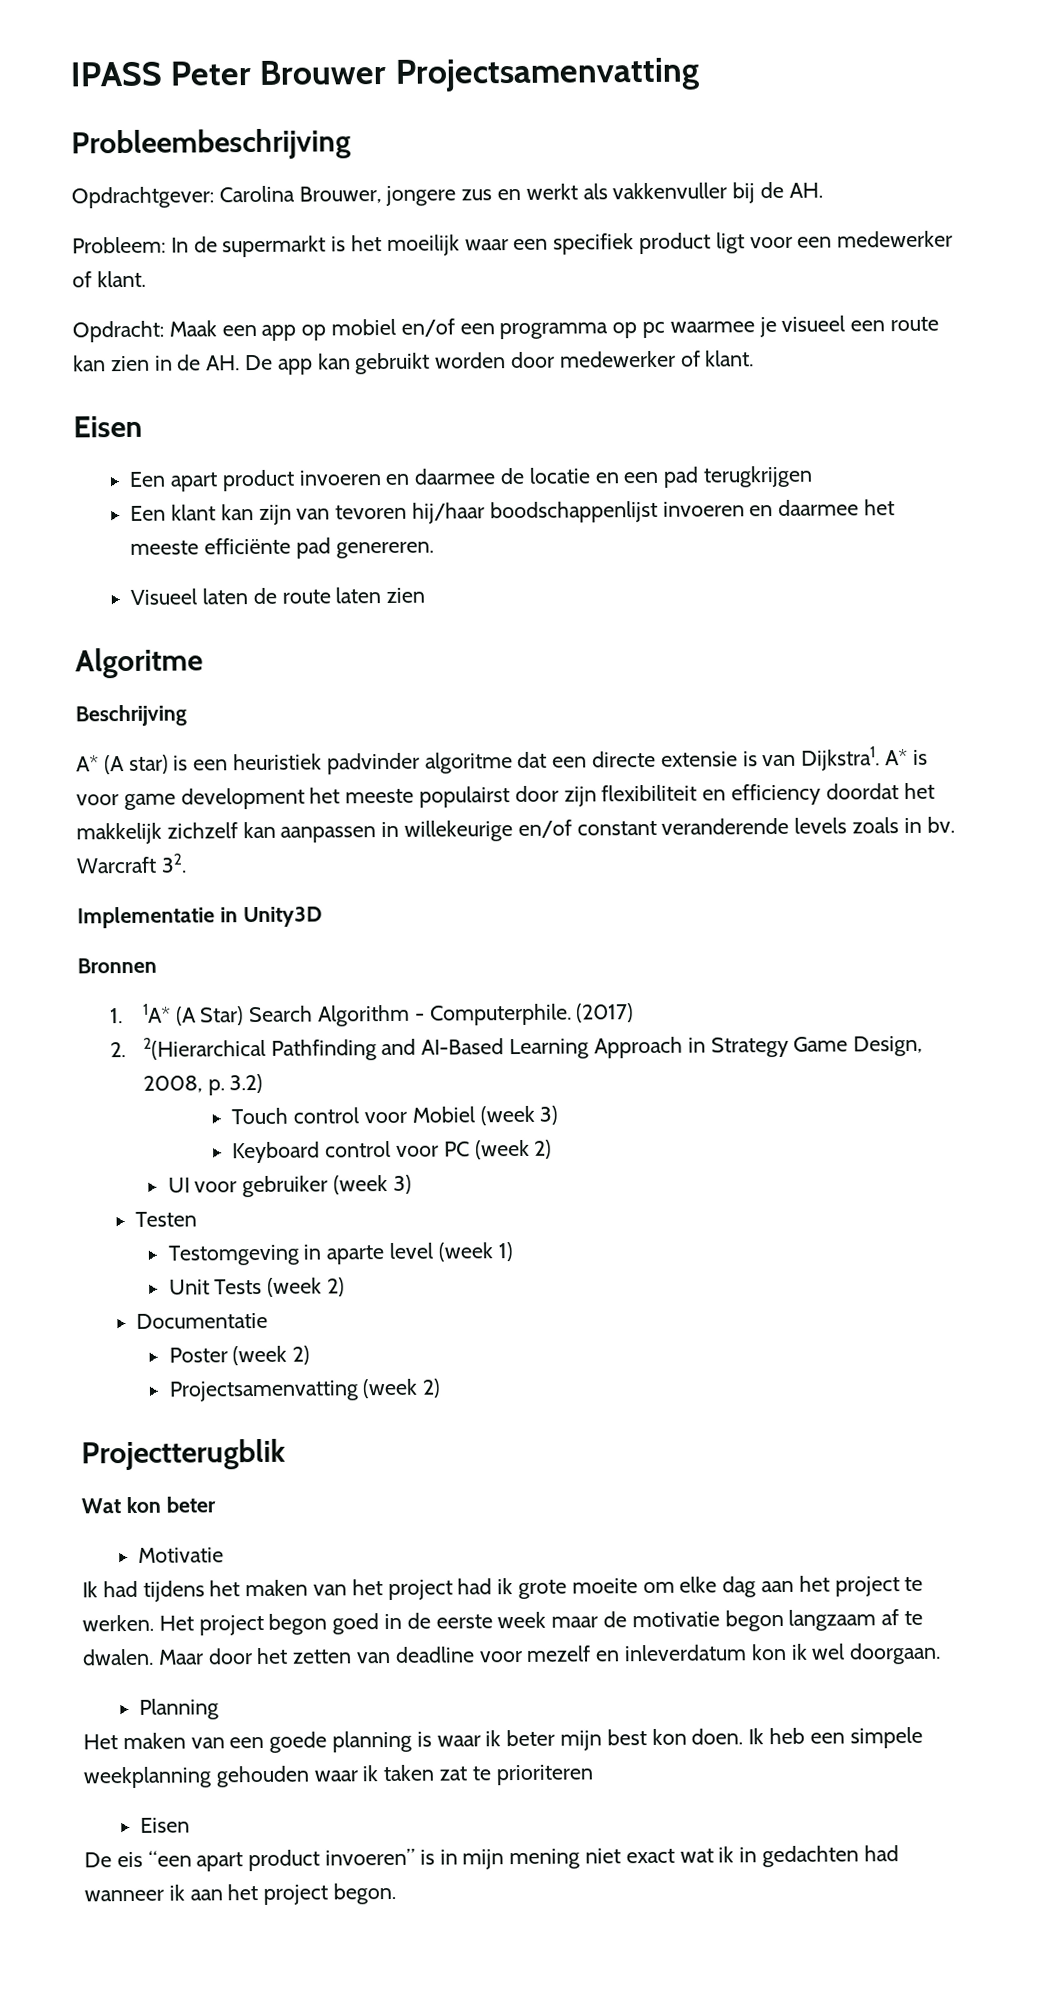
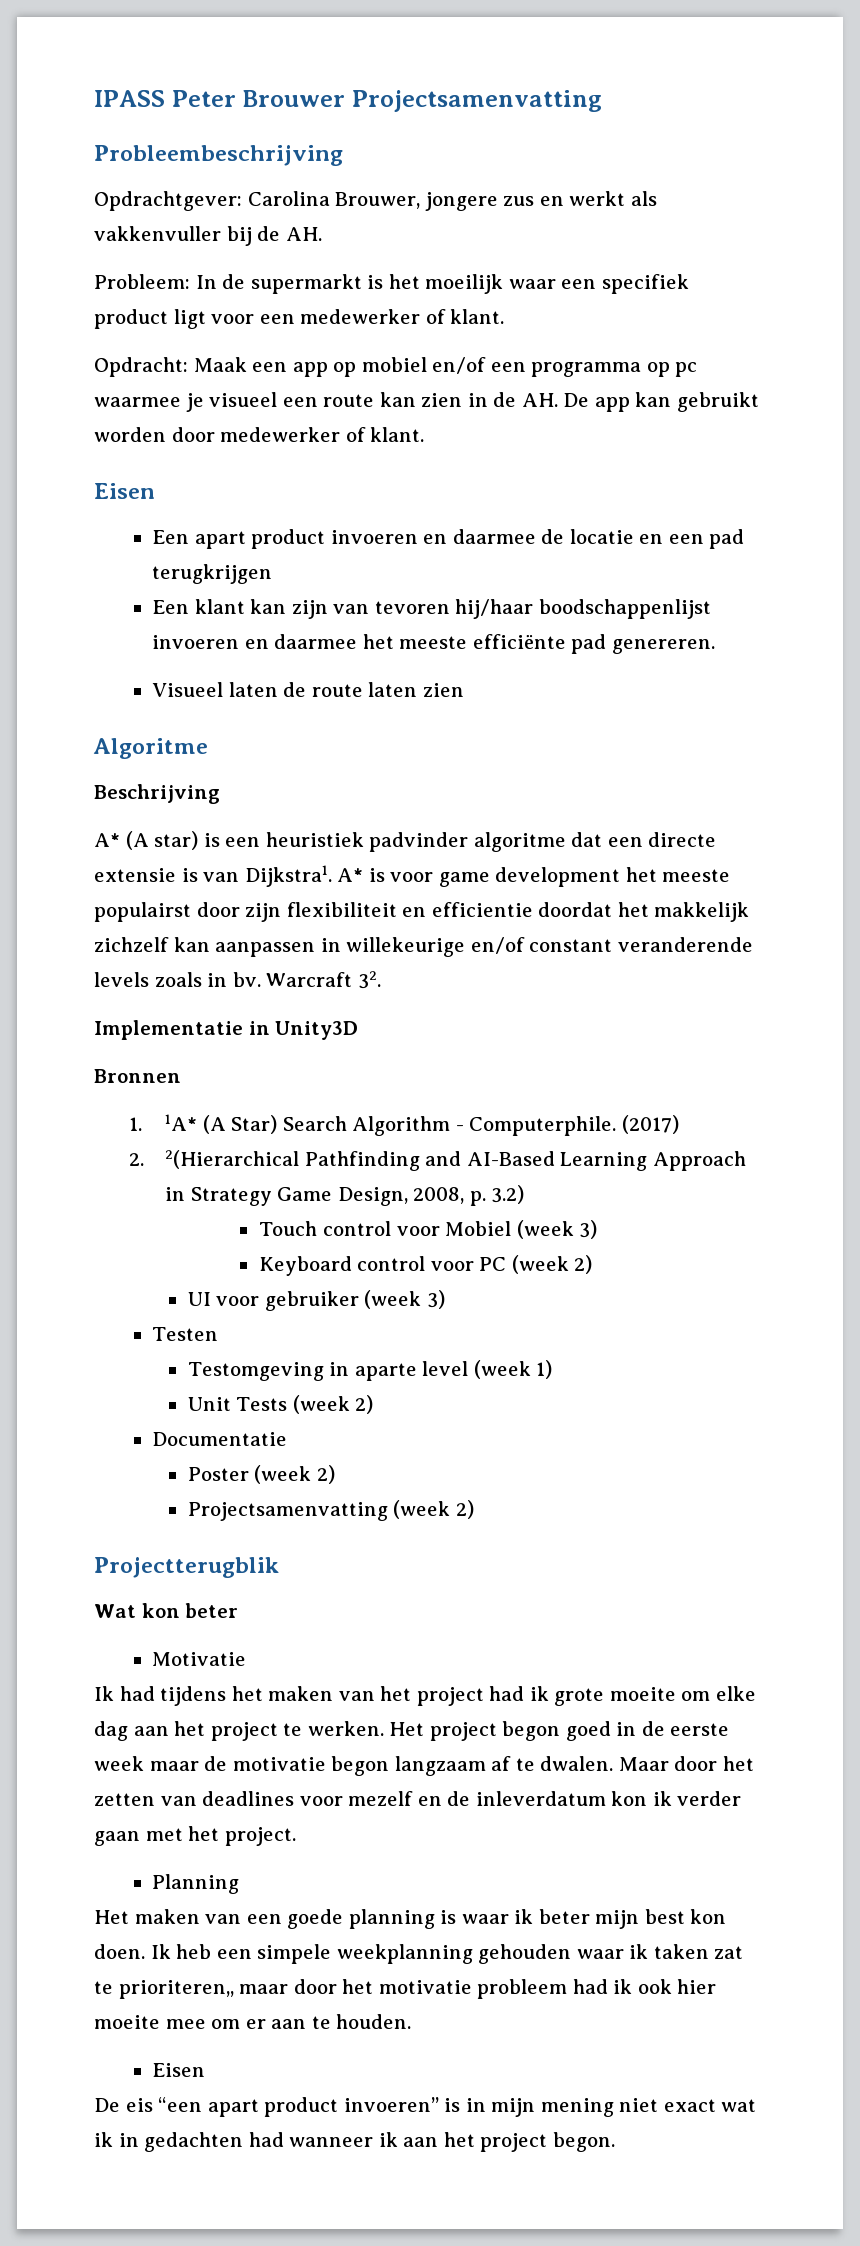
- A* is voor game development het meeste populairst door zijn flexibiliteit en efficiency doordat het makkelijk zichzelf kan aanpassen in willekeurige en/of constant veranderende levels zoals in bv.
+ A* is voor game development het meeste populairst door zijn flexibiliteit en efficientie doordat het makkelijk zichzelf kan aanpassen in willekeurige en/of constant veranderende levels zoals in bv.
- Maar door het zetten van deadline voor mezelf en inleverdatum kon ik wel doorgaan.
+ Maar door het zetten van deadlines voor mezelf en de inleverdatum kon ik verder gaan met het project.
- Ik heb een simpele weekplanning gehouden waar ik taken zat te prioriteren
+ Ik heb een simpele weekplanning gehouden waar ik taken zat te prioriteren,, maar door het motivatie probleem had ik ook hier moeite mee om er aan te houden.

